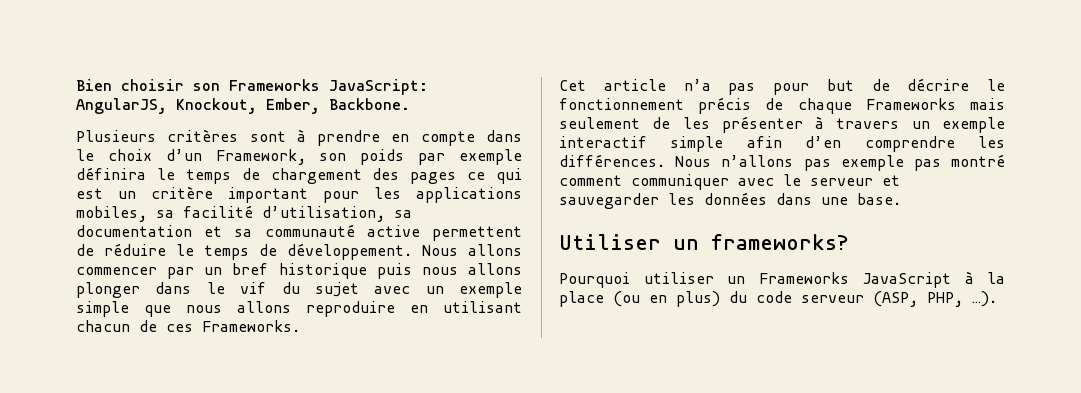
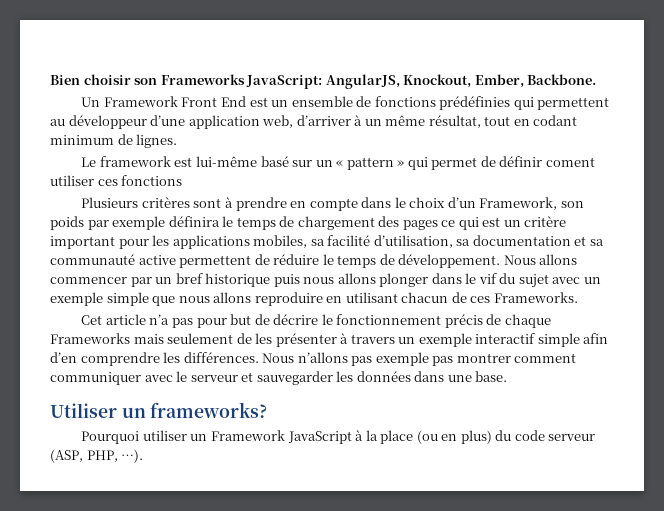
+ Un Framework Front End est un ensemble de fonctions prédéfinies qui permettent au développeur d’une application web, d’arriver à un même résultat, tout en codant minimum de lignes.
+ Le framework est lui-même basé sur un « pattern » qui permet de définir coment utiliser ces fonctions
- Nous n’allons pas exemple pas montré comment communiquer avec le serveur et sauvegarder les données dans une base.
+ Nous n’allons pas exemple pas montrer comment communiquer avec le serveur et sauvegarder les données dans une base.
- Pourquoi utiliser un Frameworks JavaScript à la place (ou en plus) du code serveur (ASP, PHP, …).
+ Pourquoi utiliser un Framework JavaScript à la place (ou en plus) du code serveur (ASP, PHP, …).

